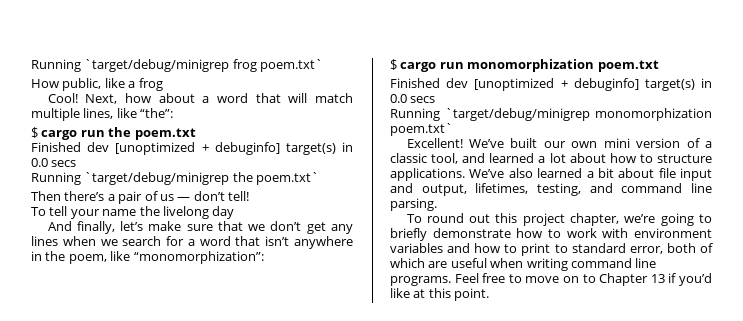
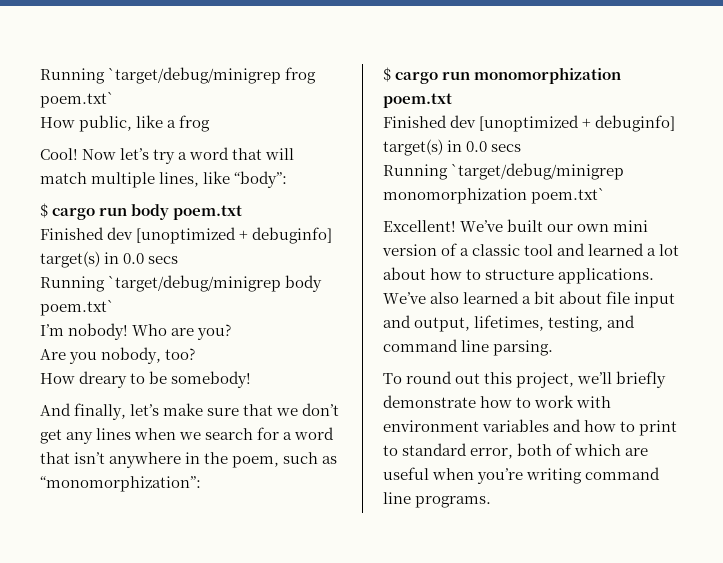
- Next, how about a word that will match multiple lines, like “the”:
- $ cargo run the poem.txt
+ Now let’s try a word that will match multiple lines, like “body”:
+ $ cargo run body poem.txt
- Running `target/debug/minigrep the poem.txt`
- Then there’s a pair of us — don’t tell!
- To tell your name the livelong day
+ Running `target/debug/minigrep body poem.txt`
+ I’m nobody! Who are you?
+ Are you nobody, too?
+ How dreary to be somebody!
- And finally, let’s make sure that we don’t get any lines when we search for a word that isn’t anywhere in the poem, like “monomorphization”:
+ And finally, let’s make sure that we don’t get any lines when we search for a word that isn’t anywhere in the poem, such as “monomorphization”:
- We’ve built our own mini version of a classic tool, and learned a lot about how to structure applications.
+ We’ve built our own mini version of a classic tool and learned a lot about how to structure applications.
- To round out this project chapter, we’re going to briefly demonstrate how to work with environment variables and how to print to standard error, both of which are useful when writing command line programs. Feel free to move on to Chapter 13 if you’d like at this point.
+ To round out this project, we’ll briefly demonstrate how to work with environment variables and how to print to standard error, both of which are useful when you’re writing command line programs.

